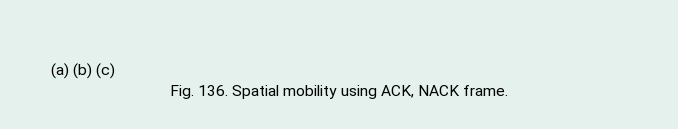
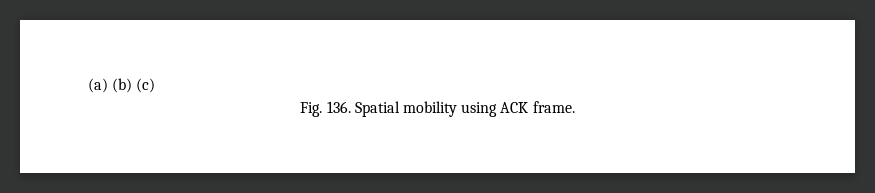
- Fig. 136. Spatial mobility using ACK, NACK frame.
+ Fig. 136. Spatial mobility using ACK frame.

